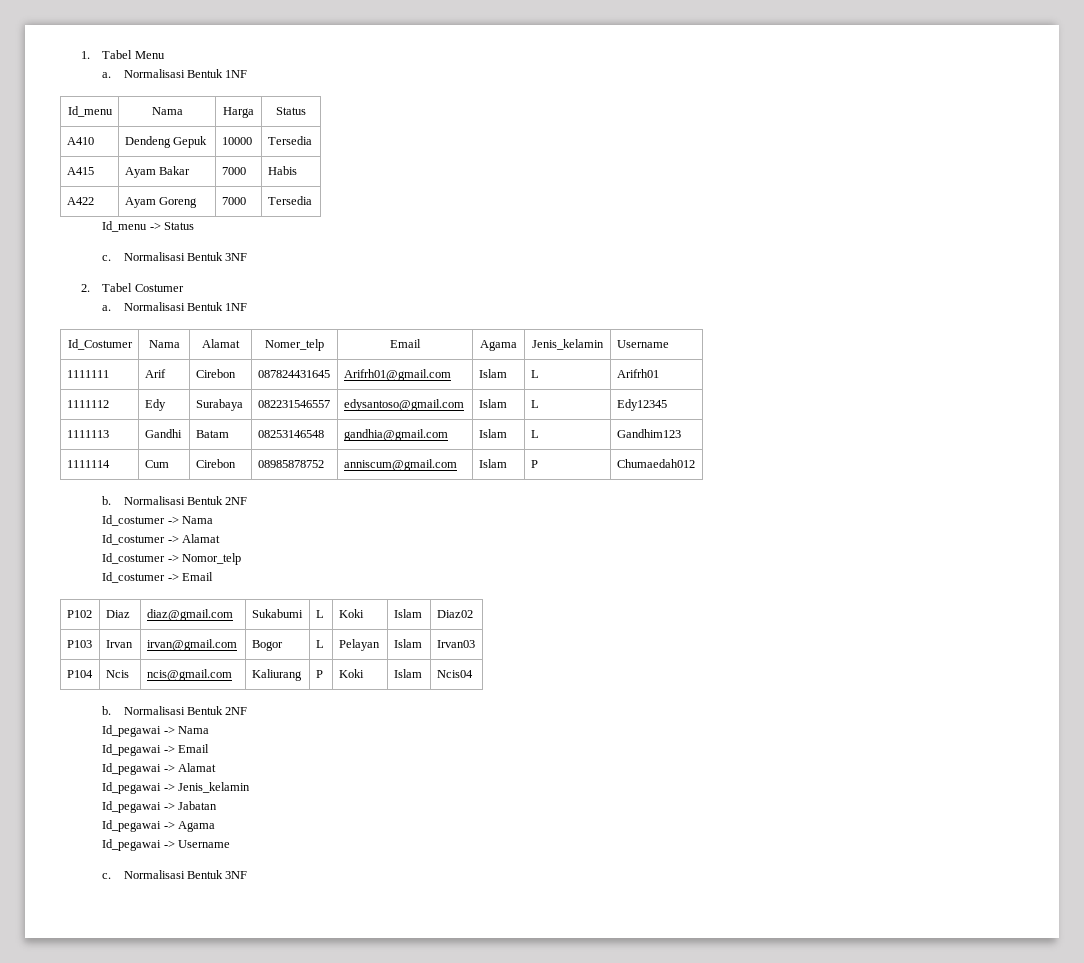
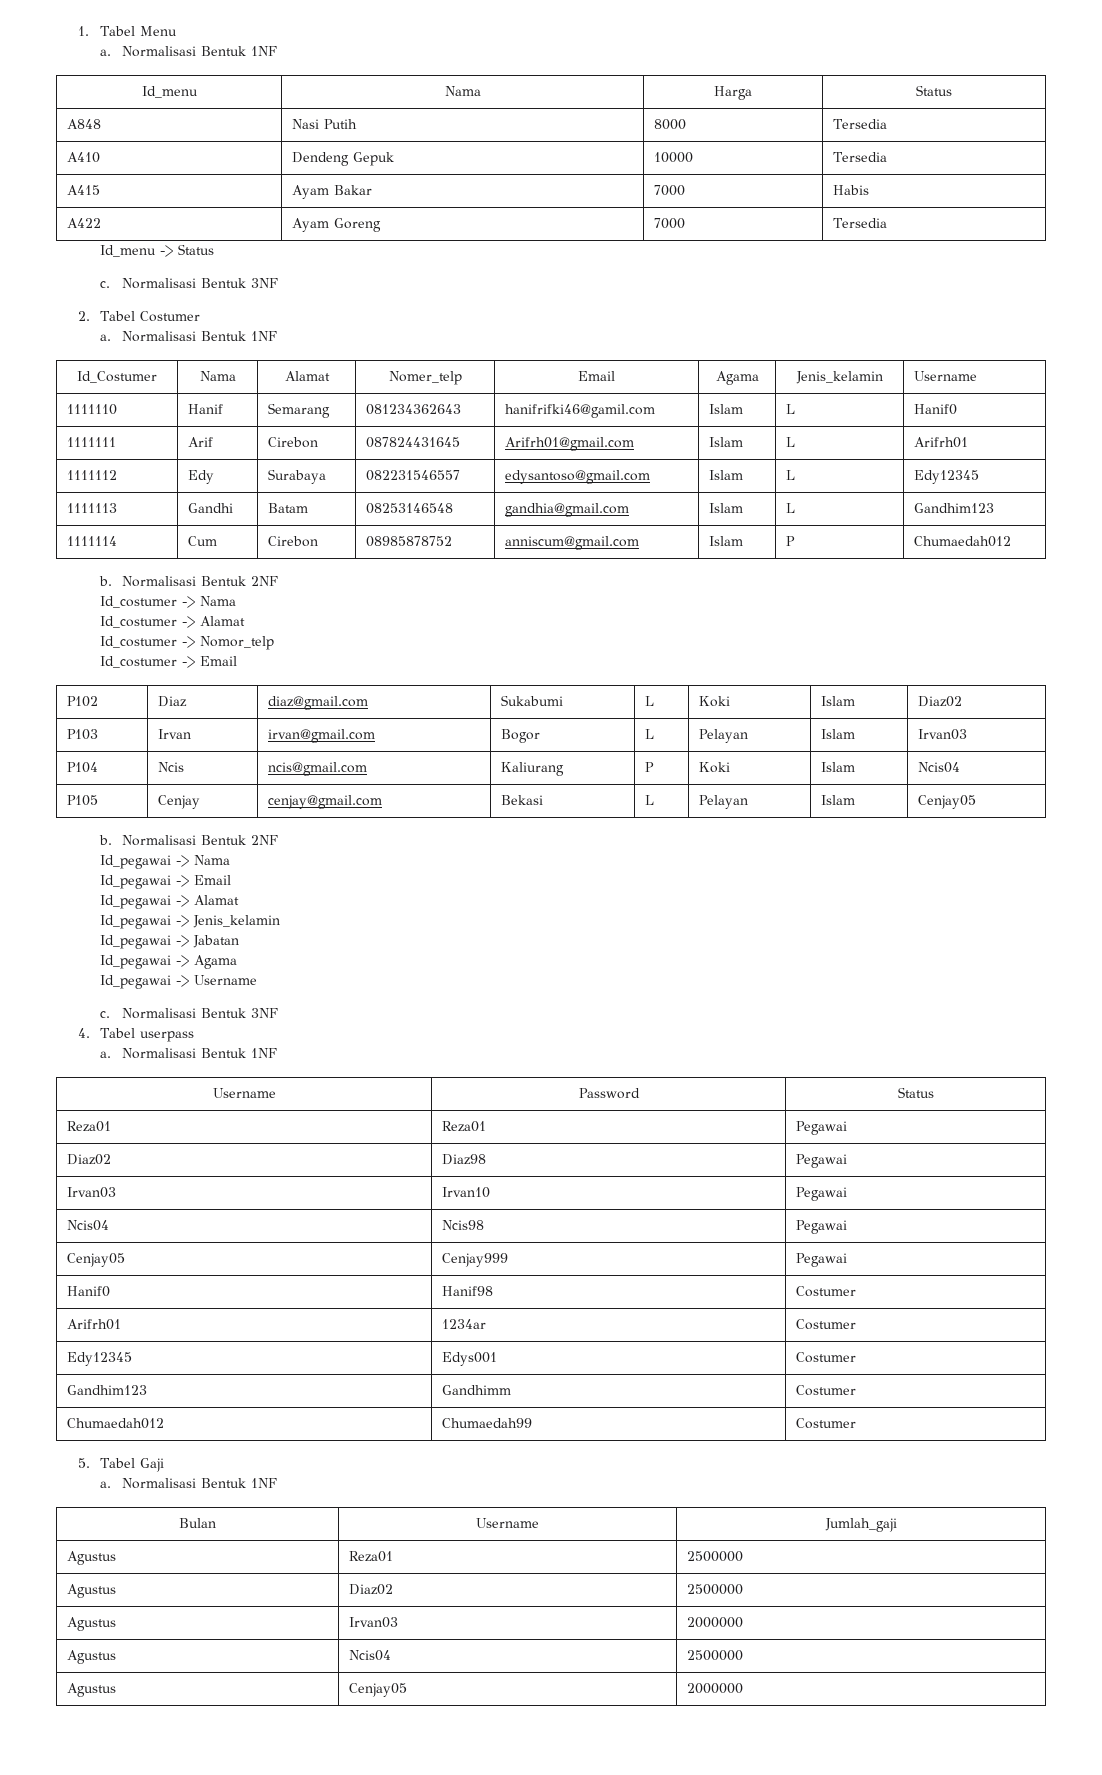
+ A848 | Nasi Putih | 8000 | Tersedia
+ 1111110 | Hanif | Semarang | 081234362643 | hanifrifki46@gamil.com | Islam | L | Hanif0
+ P105 | Cenjay | cenjay@gmail.com | Bekasi | L | Pelayan | Islam | Cenjay05
+ 4. Tabel userpass
+ a. Normalisasi Bentuk 1NF
+ Username | Password | Status
+ Reza01 | Reza01 | Pegawai
+ Diaz02 | Diaz98 | Pegawai
+ Irvan03 | Irvan10 | Pegawai
+ Ncis04 | Ncis98 | Pegawai
+ Cenjay05 | Cenjay999 | Pegawai
+ Hanif0 | Hanif98 | Costumer
+ Arifrh01 | 1234ar | Costumer
+ Edy12345 | Edys001 | Costumer
+ Gandhim123 | Gandhimm | Costumer
+ Chumaedah012 | Chumaedah99 | Costumer
+ 5. Tabel Gaji
+ a. Normalisasi Bentuk 1NF
+ Bulan | Username | Jumlah_gaji
+ Agustus | Reza01 | 2500000
+ Agustus | Diaz02 | 2500000
+ Agustus | Irvan03 | 2000000
+ Agustus | Ncis04 | 2500000
+ Agustus | Cenjay05 | 2000000

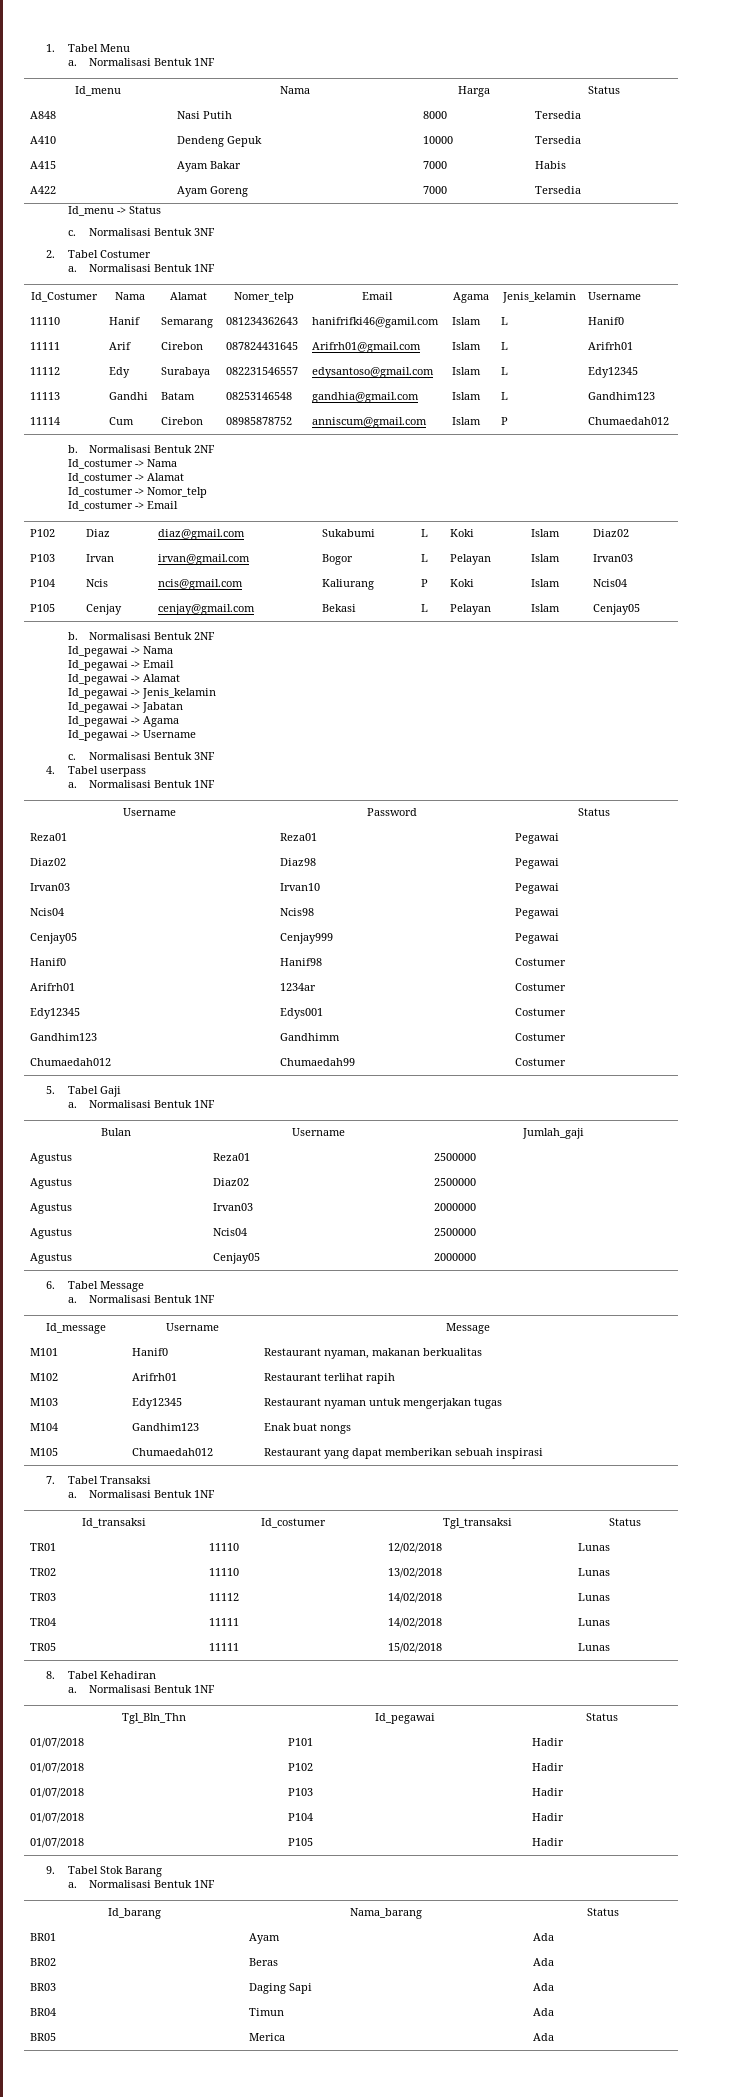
- 1111110 | Hanif | Semarang | 081234362643 | hanifrifki46@gamil.com | Islam | L | Hanif0
+ 11110 | Hanif | Semarang | 081234362643 | hanifrifki46@gamil.com | Islam | L | Hanif0
- 1111111 | Arif | Cirebon | 087824431645 | Arifrh01@gmail.com | Islam | L | Arifrh01
+ 11111 | Arif | Cirebon | 087824431645 | Arifrh01@gmail.com | Islam | L | Arifrh01
- 1111112 | Edy | Surabaya | 082231546557 | edysantoso@gmail.com | Islam | L | Edy12345
+ 11112 | Edy | Surabaya | 082231546557 | edysantoso@gmail.com | Islam | L | Edy12345
- 1111113 | Gandhi | Batam | 08253146548 | gandhia@gmail.com | Islam | L | Gandhim123
+ 11113 | Gandhi | Batam | 08253146548 | gandhia@gmail.com | Islam | L | Gandhim123
- 1111114 | Cum | Cirebon | 08985878752 | anniscum@gmail.com | Islam | P | Chumaedah012
+ 11114 | Cum | Cirebon | 08985878752 | anniscum@gmail.com | Islam | P | Chumaedah012
+ 6. Tabel Message
+ a. Normalisasi Bentuk 1NF
+ Id_message | Username | Message
+ M101 | Hanif0 | Restaurant nyaman, makanan berkualitas
+ M102 | Arifrh01 | Restaurant terlihat rapih
+ M103 | Edy12345 | Restaurant nyaman untuk mengerjakan tugas
+ M104 | Gandhim123 | Enak buat nongs
+ M105 | Chumaedah012 | Restaurant yang dapat memberikan sebuah inspirasi
+ 7. Tabel Transaksi
+ a. Normalisasi Bentuk 1NF
+ Id_transaksi | Id_costumer | Tgl_transaksi | Status
+ TR01 | 11110 | 12/02/2018 | Lunas
+ TR02 | 11110 | 13/02/2018 | Lunas
+ TR03 | 11112 | 14/02/2018 | Lunas
+ TR04 | 11111 | 14/02/2018 | Lunas
+ TR05 | 11111 | 15/02/2018 | Lunas
+ 8. Tabel Kehadiran
+ a. Normalisasi Bentuk 1NF
+ Tgl_Bln_Thn | Id_pegawai | Status
+ 01/07/2018 | P101 | Hadir
+ 01/07/2018 | P102 | Hadir
+ 01/07/2018 | P103 | Hadir
+ 01/07/2018 | P104 | Hadir
+ 01/07/2018 | P105 | Hadir
+ 9. Tabel Stok Barang
+ a. Normalisasi Bentuk 1NF
+ Id_barang | Nama_barang | Status
+ BR01 | Ayam | Ada
+ BR02 | Beras | Ada
+ BR03 | Daging Sapi | Ada
+ BR04 | Timun | Ada
+ BR05 | Merica | Ada

